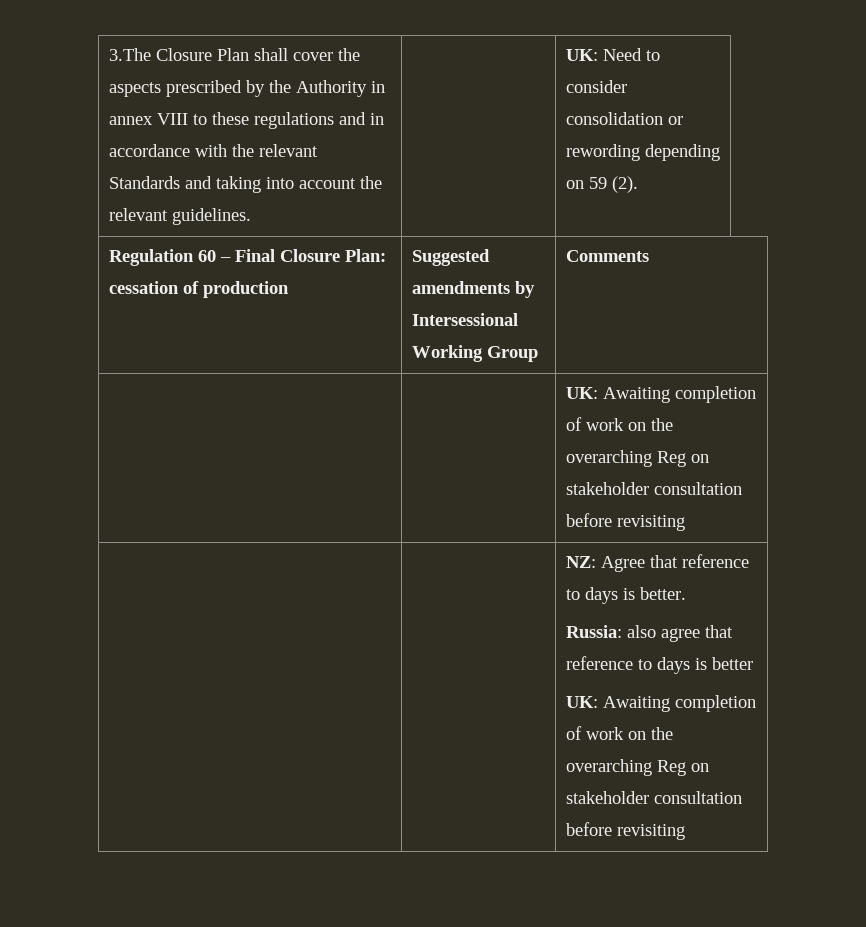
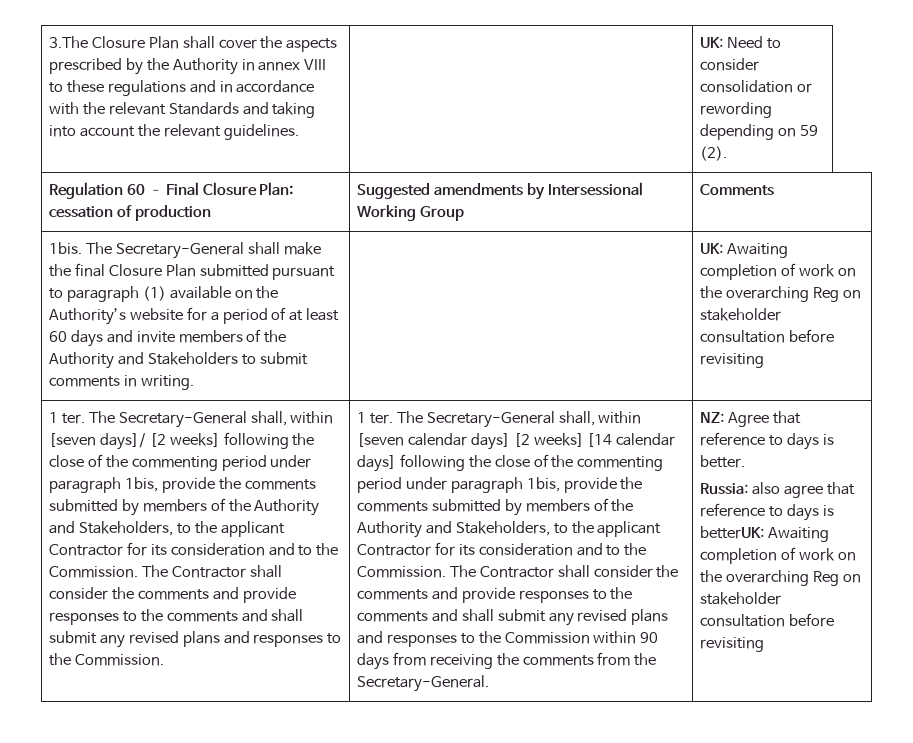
+ 1bis. The Secretary-General shall make the final Closure Plan submitted pursuant to paragraph (1) available on the Authority’s website for a period of at least 60 days and invite members of the Authority and Stakeholders to submit comments in writing.
+ 1 ter. The Secretary-General shall, within [seven days]/ [2 weeks] following the close of the commenting period under paragraph 1bis, provide the comments submitted by members of the Authority and Stakeholders, to the applicant Contractor for its consideration and to the Commission. The Contractor shall consider the comments and provide responses to the comments and shall submit any revised plans and responses to the Commission. | 1 ter. The Secretary-General shall, within [seven calendar days] [2 weeks] [14 calendar days] following the close of the commenting period under paragraph 1bis, provide the comments submitted by members of the Authority and Stakeholders, to the applicant Contractor for its consideration and to the Commission. The Contractor shall consider the comments and provide responses to the comments and shall submit any revised plans and responses to the Commission within 90 days from receiving the comments from the Secretary-General.
- Russia: also agree that reference to days is better
- UK: Awaiting completion of work on the overarching Reg on stakeholder consultation before revisiting
+ Russia: also agree that reference to days is betterUK: Awaiting completion of work on the overarching Reg on stakeholder consultation before revisiting

